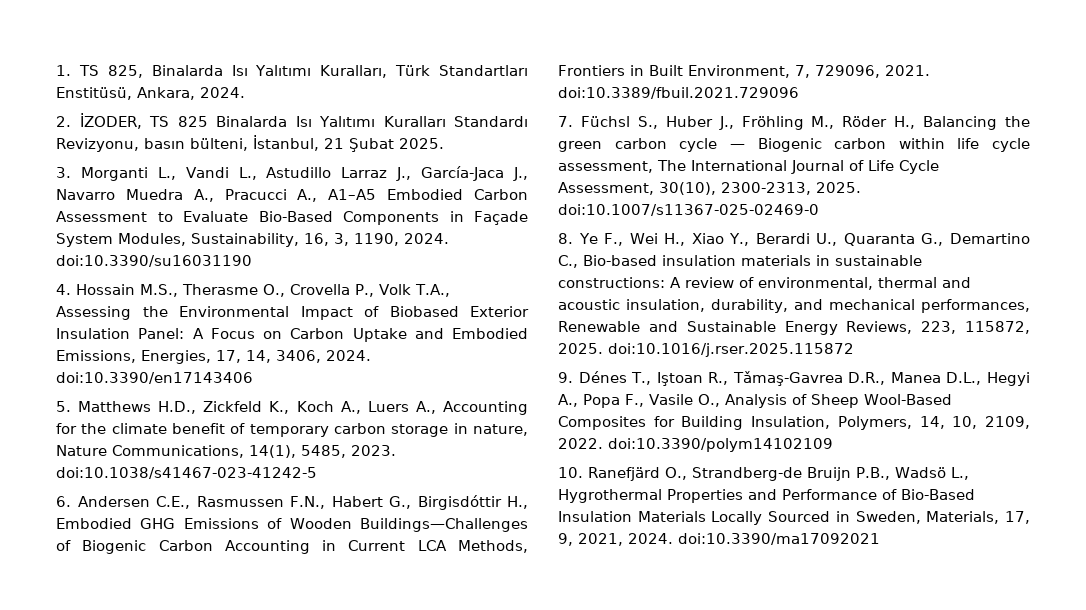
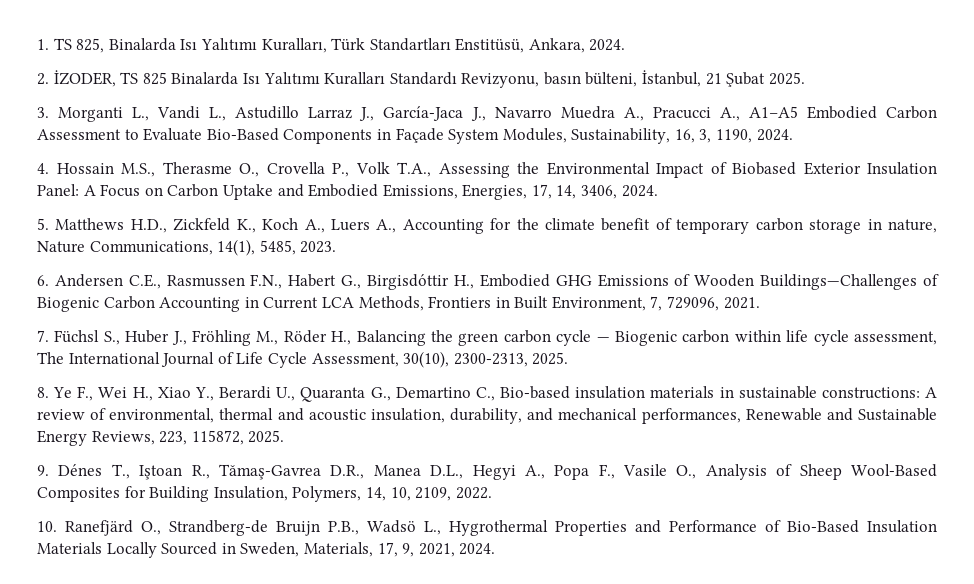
- 3. Morganti L., Vandi L., Astudillo Larraz J., García-Jaca J., Navarro Muedra A., Pracucci A., A1–A5 Embodied Carbon Assessment to Evaluate Bio-Based Components in Façade System Modules, Sustainability, 16, 3, 1190, 2024. doi:10.3390/su16031190
+ 3. Morganti L., Vandi L., Astudillo Larraz J., García-Jaca J., Navarro Muedra A., Pracucci A., A1–A5 Embodied Carbon Assessment to Evaluate Bio-Based Components in Façade System Modules, Sustainability, 16, 3, 1190, 2024.
- 4. Hossain M.S., Therasme O., Crovella P., Volk T.A., Assessing the Environmental Impact of Biobased Exterior Insulation Panel: A Focus on Carbon Uptake and Embodied Emissions, Energies, 17, 14, 3406, 2024. doi:10.3390/en17143406
+ 4. Hossain M.S., Therasme O., Crovella P., Volk T.A., Assessing the Environmental Impact of Biobased Exterior Insulation Panel: A Focus on Carbon Uptake and Embodied Emissions, Energies, 17, 14, 3406, 2024.
- 5. Matthews H.D., Zickfeld K., Koch A., Luers A., Accounting for the climate benefit of temporary carbon storage in nature, Nature Communications, 14(1), 5485, 2023. doi:10.1038/s41467-023-41242-5
+ 5. Matthews H.D., Zickfeld K., Koch A., Luers A., Accounting for the climate benefit of temporary carbon storage in nature, Nature Communications, 14(1), 5485, 2023.
- 6. Andersen C.E., Rasmussen F.N., Habert G., Birgisdóttir H., Embodied GHG Emissions of Wooden Buildings—Challenges of Biogenic Carbon Accounting in Current LCA Methods, Frontiers in Built Environment, 7, 729096, 2021. doi:10.3389/fbuil.2021.729096
+ 6. Andersen C.E., Rasmussen F.N., Habert G., Birgisdóttir H., Embodied GHG Emissions of Wooden Buildings—Challenges of Biogenic Carbon Accounting in Current LCA Methods, Frontiers in Built Environment, 7, 729096, 2021.
- 7. Füchsl S., Huber J., Fröhling M., Röder H., Balancing the green carbon cycle — Biogenic carbon within life cycle assessment, The International Journal of Life Cycle Assessment, 30(10), 2300-2313, 2025. doi:10.1007/s11367-025-02469-0
+ 7. Füchsl S., Huber J., Fröhling M., Röder H., Balancing the green carbon cycle — Biogenic carbon within life cycle assessment, The International Journal of Life Cycle Assessment, 30(10), 2300-2313, 2025.
- 8. Ye F., Wei H., Xiao Y., Berardi U., Quaranta G., Demartino C., Bio-based insulation materials in sustainable constructions: A review of environmental, thermal and acoustic insulation, durability, and mechanical performances, Renewable and Sustainable Energy Reviews, 223, 115872, 2025. doi:10.1016/j.rser.2025.115872
+ 8. Ye F., Wei H., Xiao Y., Berardi U., Quaranta G., Demartino C., Bio-based insulation materials in sustainable constructions: A review of environmental, thermal and acoustic insulation, durability, and mechanical performances, Renewable and Sustainable Energy Reviews, 223, 115872, 2025.
- 9. Dénes T., Iştoan R., Tǎmaş-Gavrea D.R., Manea D.L., Hegyi A., Popa F., Vasile O., Analysis of Sheep Wool-Based Composites for Building Insulation, Polymers, 14, 10, 2109, 2022. doi:10.3390/polym14102109
+ 9. Dénes T., Iştoan R., Tǎmaş-Gavrea D.R., Manea D.L., Hegyi A., Popa F., Vasile O., Analysis of Sheep Wool-Based Composites for Building Insulation, Polymers, 14, 10, 2109, 2022.
- 10. Ranefjärd O., Strandberg-de Bruijn P.B., Wadsö L., Hygrothermal Properties and Performance of Bio-Based Insulation Materials Locally Sourced in Sweden, Materials, 17, 9, 2021, 2024. doi:10.3390/ma17092021
+ 10. Ranefjärd O., Strandberg-de Bruijn P.B., Wadsö L., Hygrothermal Properties and Performance of Bio-Based Insulation Materials Locally Sourced in Sweden, Materials, 17, 9, 2021, 2024.

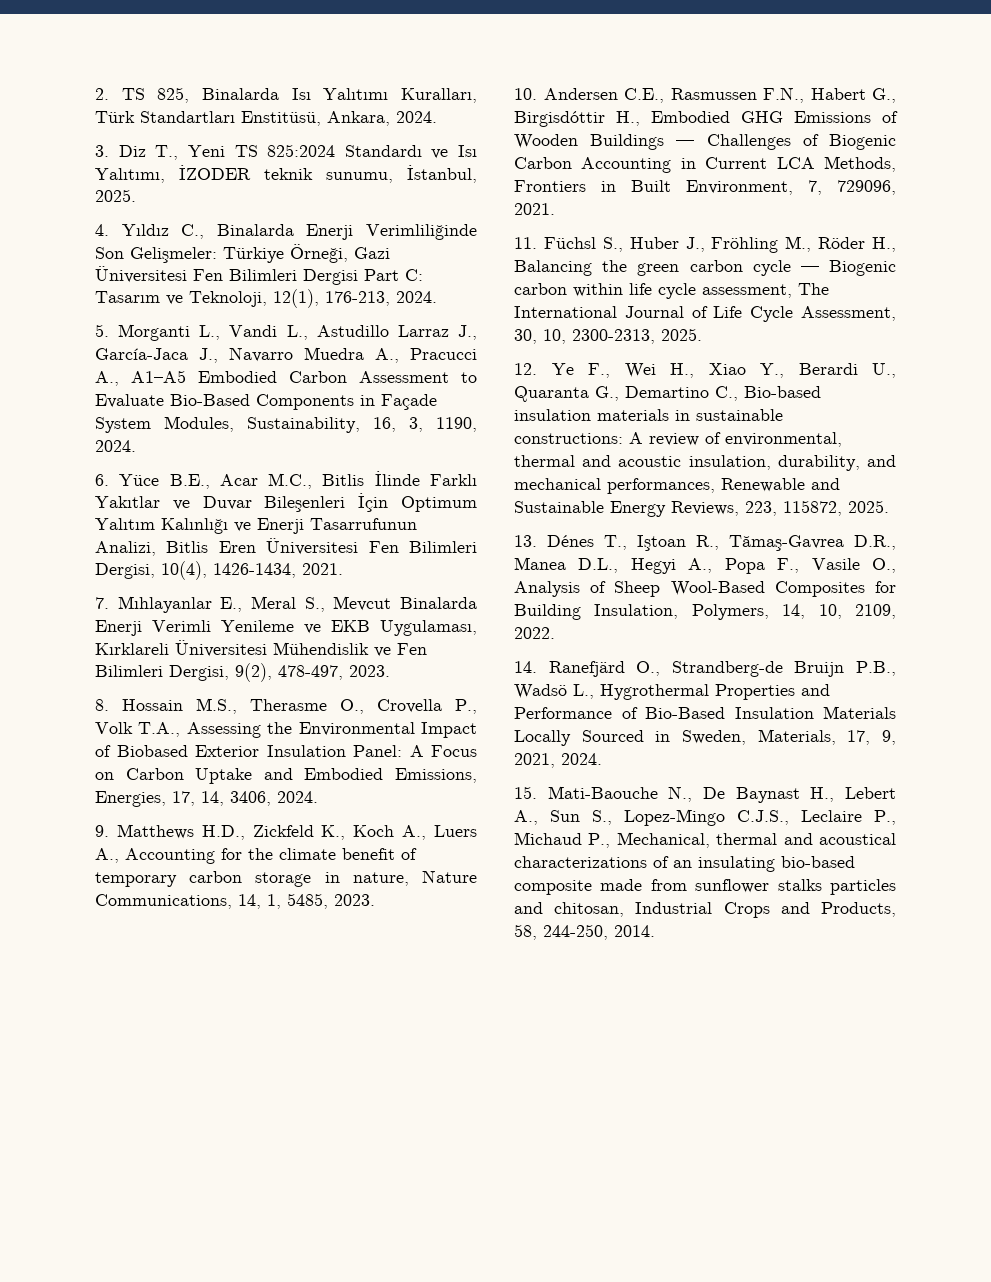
- 1. TS 825, Binalarda Isı Yalıtımı Kuralları, Türk Standartları Enstitüsü, Ankara, 2024.
+ 2. TS 825, Binalarda Isı Yalıtımı Kuralları, Türk Standartları Enstitüsü, Ankara, 2024.
- 2. İZODER, TS 825 Binalarda Isı Yalıtımı Kuralları Standardı Revizyonu, basın bülteni, İstanbul, 21 Şubat 2025.
- 3. Morganti L., Vandi L., Astudillo Larraz J., García-Jaca J., Navarro Muedra A., Pracucci A., A1–A5 Embodied Carbon Assessment to Evaluate Bio-Based Components in Façade System Modules, Sustainability, 16, 3, 1190, 2024.
+ 3. Diz T., Yeni TS 825:2024 Standardı ve Isı Yalıtımı, İZODER teknik sunumu, İstanbul, 2025.
+ 4. Yıldız C., Binalarda Enerji Verimliliğinde Son Gelişmeler: Türkiye Örneği, Gazi Üniversitesi Fen Bilimleri Dergisi Part C: Tasarım ve Teknoloji, 12(1), 176-213, 2024.
+ 5. Morganti L., Vandi L., Astudillo Larraz J., García-Jaca J., Navarro Muedra A., Pracucci A., A1–A5 Embodied Carbon Assessment to Evaluate Bio-Based Components in Façade System Modules, Sustainability, 16, 3, 1190, 2024.
- 4. Hossain M.S., Therasme O., Crovella P., Volk T.A., Assessing the Environmental Impact of Biobased Exterior Insulation Panel: A Focus on Carbon Uptake and Embodied Emissions, Energies, 17, 14, 3406, 2024.
+ 6. Yüce B.E., Acar M.C., Bitlis İlinde Farklı Yakıtlar ve Duvar Bileşenleri İçin Optimum Yalıtım Kalınlığı ve Enerji Tasarrufunun Analizi, Bitlis Eren Üniversitesi Fen Bilimleri Dergisi, 10(4), 1426-1434, 2021.
+ 7. Mıhlayanlar E., Meral S., Mevcut Binalarda Enerji Verimli Yenileme ve EKB Uygulaması, Kırklareli Üniversitesi Mühendislik ve Fen Bilimleri Dergisi, 9(2), 478-497, 2023.
+ 8. Hossain M.S., Therasme O., Crovella P., Volk T.A., Assessing the Environmental Impact of Biobased Exterior Insulation Panel: A Focus on Carbon Uptake and Embodied Emissions, Energies, 17, 14, 3406, 2024.
- 5. Matthews H.D., Zickfeld K., Koch A., Luers A., Accounting for the climate benefit of temporary carbon storage in nature, Nature Communications, 14(1), 5485, 2023.
+ 9. Matthews H.D., Zickfeld K., Koch A., Luers A., Accounting for the climate benefit of temporary carbon storage in nature, Nature Communications, 14, 1, 5485, 2023.
- 6. Andersen C.E., Rasmussen F.N., Habert G., Birgisdóttir H., Embodied GHG Emissions of Wooden Buildings—Challenges of Biogenic Carbon Accounting in Current LCA Methods, Frontiers in Built Environment, 7, 729096, 2021.
+ 10. Andersen C.E., Rasmussen F.N., Habert G., Birgisdóttir H., Embodied GHG Emissions of Wooden Buildings — Challenges of Biogenic Carbon Accounting in Current LCA Methods, Frontiers in Built Environment, 7, 729096, 2021.
- 7. Füchsl S., Huber J., Fröhling M., Röder H., Balancing the green carbon cycle — Biogenic carbon within life cycle assessment, The International Journal of Life Cycle Assessment, 30(10), 2300-2313, 2025.
+ 11. Füchsl S., Huber J., Fröhling M., Röder H., Balancing the green carbon cycle — Biogenic carbon within life cycle assessment, The International Journal of Life Cycle Assessment, 30, 10, 2300-2313, 2025.
- 8. Ye F., Wei H., Xiao Y., Berardi U., Quaranta G., Demartino C., Bio-based insulation materials in sustainable constructions: A review of environmental, thermal and acoustic insulation, durability, and mechanical performances, Renewable and Sustainable Energy Reviews, 223, 115872, 2025.
+ 12. Ye F., Wei H., Xiao Y., Berardi U., Quaranta G., Demartino C., Bio-based insulation materials in sustainable constructions: A review of environmental, thermal and acoustic insulation, durability, and mechanical performances, Renewable and Sustainable Energy Reviews, 223, 115872, 2025.
- 9. Dénes T., Iştoan R., Tǎmaş-Gavrea D.R., Manea D.L., Hegyi A., Popa F., Vasile O., Analysis of Sheep Wool-Based Composites for Building Insulation, Polymers, 14, 10, 2109, 2022.
+ 13. Dénes T., Iştoan R., Tămaş-Gavrea D.R., Manea D.L., Hegyi A., Popa F., Vasile O., Analysis of Sheep Wool-Based Composites for Building Insulation, Polymers, 14, 10, 2109, 2022.
- 10. Ranefjärd O., Strandberg-de Bruijn P.B., Wadsö L., Hygrothermal Properties and Performance of Bio-Based Insulation Materials Locally Sourced in Sweden, Materials, 17, 9, 2021, 2024.
+ 14. Ranefjärd O., Strandberg-de Bruijn P.B., Wadsö L., Hygrothermal Properties and Performance of Bio-Based Insulation Materials Locally Sourced in Sweden, Materials, 17, 9, 2021, 2024.
+ 15. Mati-Baouche N., De Baynast H., Lebert A., Sun S., Lopez-Mingo C.J.S., Leclaire P., Michaud P., Mechanical, thermal and acoustical characterizations of an insulating bio-based composite made from sunflower stalks particles and chitosan, Industrial Crops and Products, 58, 244-250, 2014.

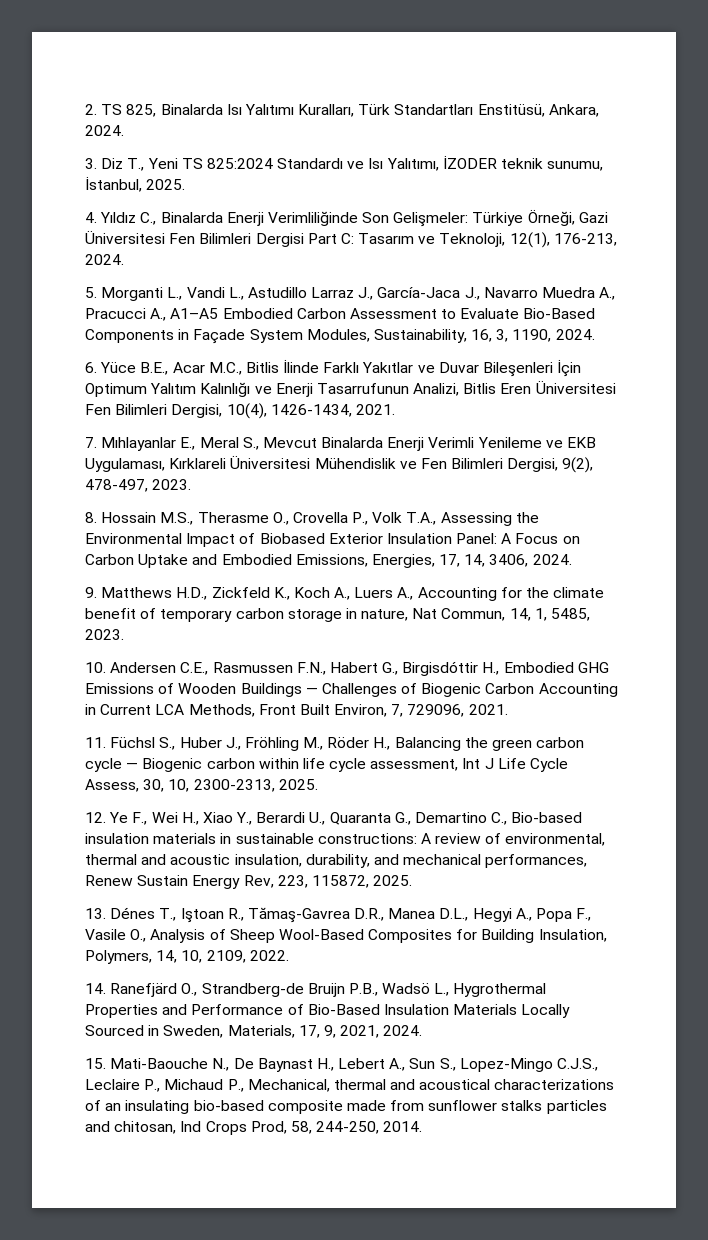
- 9. Matthews H.D., Zickfeld K., Koch A., Luers A., Accounting for the climate benefit of temporary carbon storage in nature, Nature Communications, 14, 1, 5485, 2023.
+ 9. Matthews H.D., Zickfeld K., Koch A., Luers A., Accounting for the climate benefit of temporary carbon storage in nature, Nat Commun, 14, 1, 5485, 2023.
- 10. Andersen C.E., Rasmussen F.N., Habert G., Birgisdóttir H., Embodied GHG Emissions of Wooden Buildings — Challenges of Biogenic Carbon Accounting in Current LCA Methods, Frontiers in Built Environment, 7, 729096, 2021.
+ 10. Andersen C.E., Rasmussen F.N., Habert G., Birgisdóttir H., Embodied GHG Emissions of Wooden Buildings — Challenges of Biogenic Carbon Accounting in Current LCA Methods, Front Built Environ, 7, 729096, 2021.
- 11. Füchsl S., Huber J., Fröhling M., Röder H., Balancing the green carbon cycle — Biogenic carbon within life cycle assessment, The International Journal of Life Cycle Assessment, 30, 10, 2300-2313, 2025.
+ 11. Füchsl S., Huber J., Fröhling M., Röder H., Balancing the green carbon cycle — Biogenic carbon within life cycle assessment, Int J Life Cycle Assess, 30, 10, 2300-2313, 2025.
- 12. Ye F., Wei H., Xiao Y., Berardi U., Quaranta G., Demartino C., Bio-based insulation materials in sustainable constructions: A review of environmental, thermal and acoustic insulation, durability, and mechanical performances, Renewable and Sustainable Energy Reviews, 223, 115872, 2025.
+ 12. Ye F., Wei H., Xiao Y., Berardi U., Quaranta G., Demartino C., Bio-based insulation materials in sustainable constructions: A review of environmental, thermal and acoustic insulation, durability, and mechanical performances, Renew Sustain Energy Rev, 223, 115872, 2025.
- 15. Mati-Baouche N., De Baynast H., Lebert A., Sun S., Lopez-Mingo C.J.S., Leclaire P., Michaud P., Mechanical, thermal and acoustical characterizations of an insulating bio-based composite made from sunflower stalks particles and chitosan, Industrial Crops and Products, 58, 244-250, 2014.
+ 15. Mati-Baouche N., De Baynast H., Lebert A., Sun S., Lopez-Mingo C.J.S., Leclaire P., Michaud P., Mechanical, thermal and acoustical characterizations of an insulating bio-based composite made from sunflower stalks particles and chitosan, Ind Crops Prod, 58, 244-250, 2014.

